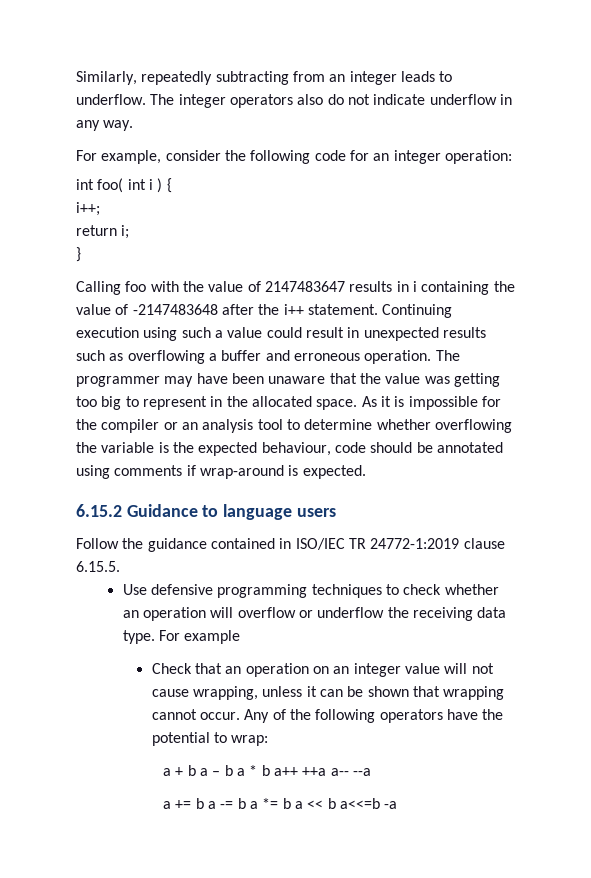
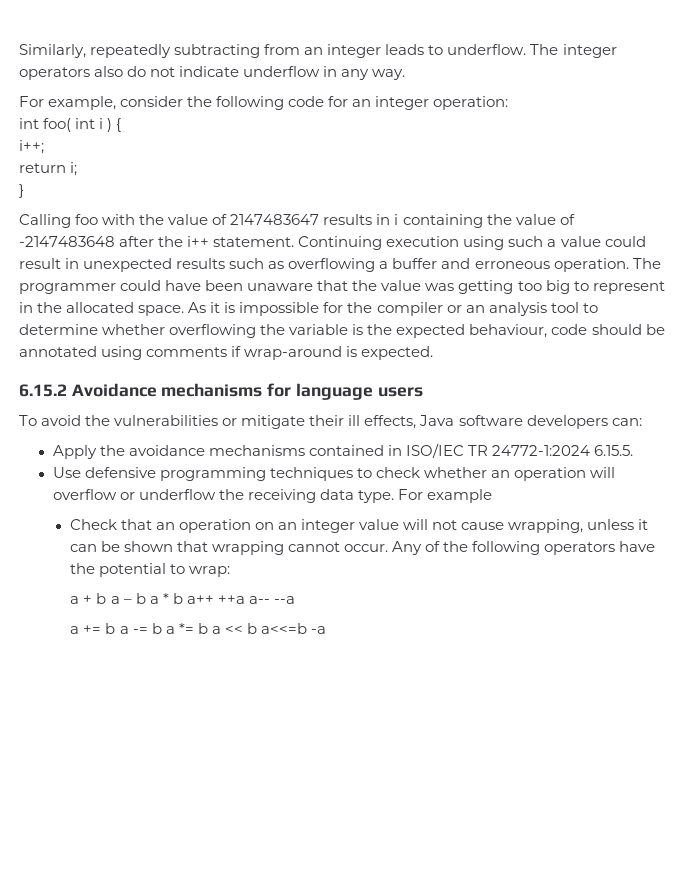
- The programmer may have been unaware that the value was getting too big to represent in the allocated space.
+ The programmer could have been unaware that the value was getting too big to represent in the allocated space.
- 6.15.2 Guidance to language users
+ 6.15.2 Avoidance mechanisms for language users
- Follow the guidance contained in ISO/IEC TR 24772-1:2019 clause 6.15.5.
+ To avoid the vulnerabilities or mitigate their ill effects, Java software developers can:
+ Apply the avoidance mechanisms contained in ISO/IEC TR 24772-1:2024 6.15.5.

